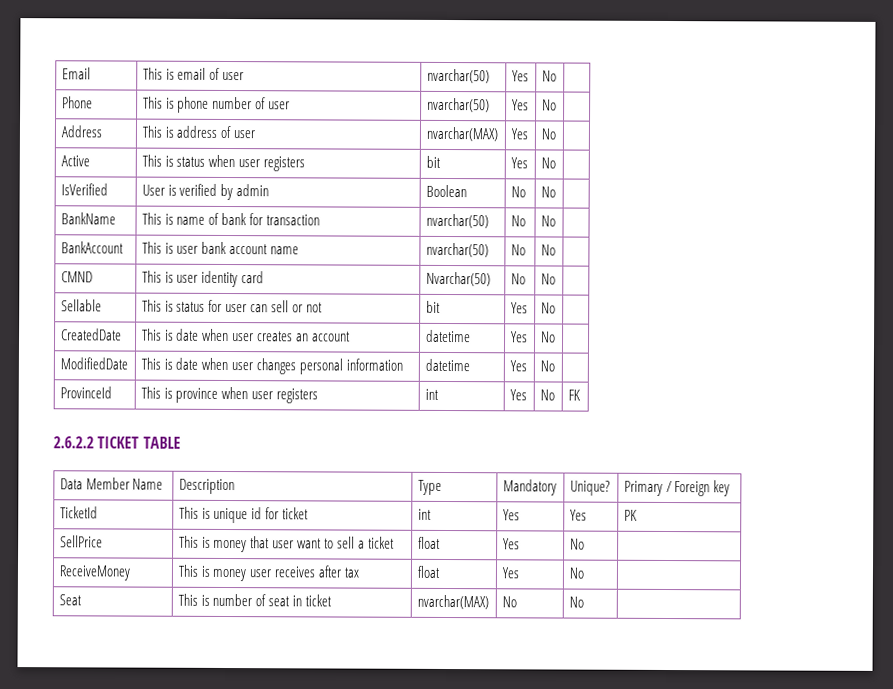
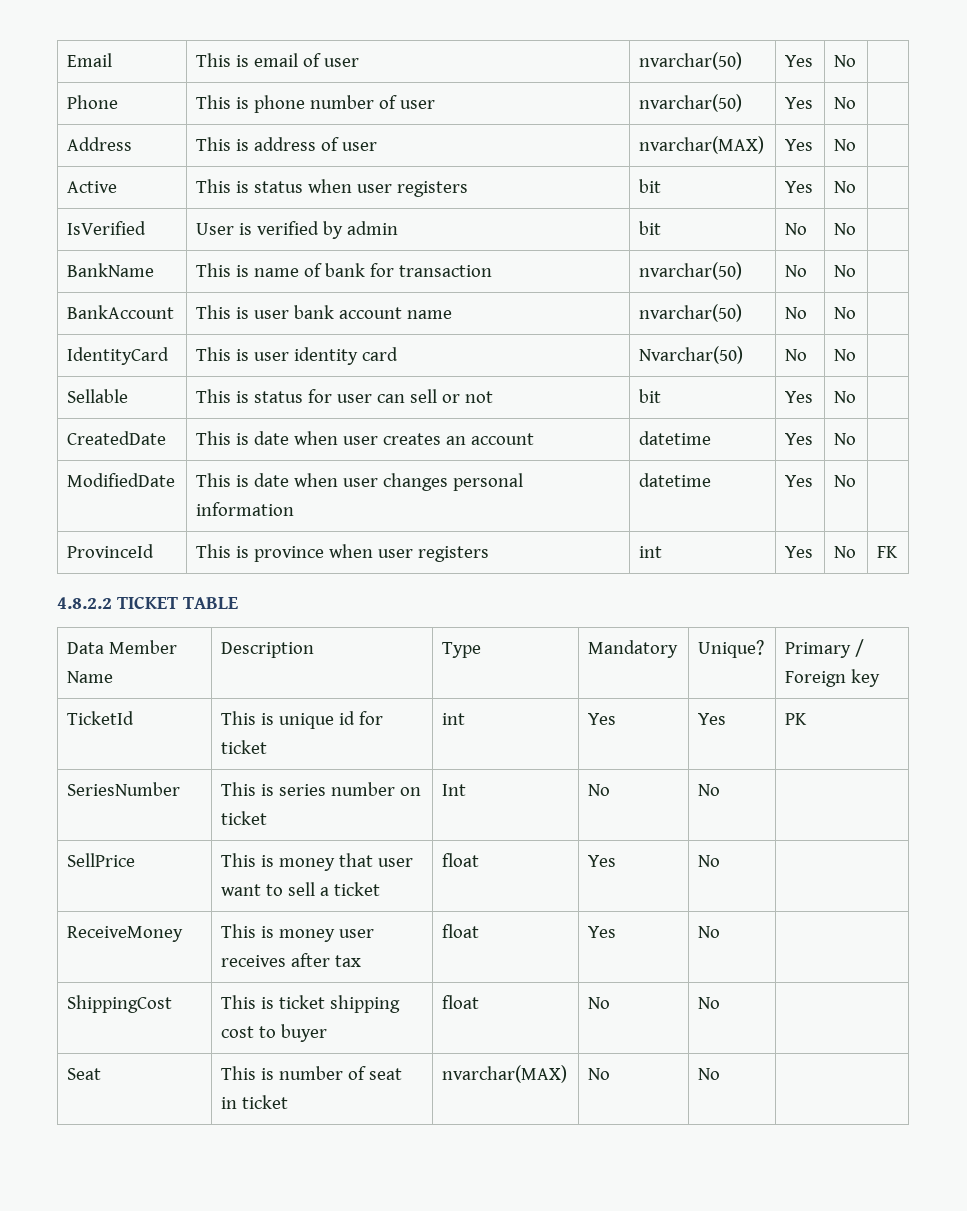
- IsVerified | User is verified by admin | Boolean | No | No |
+ IsVerified | User is verified by admin | bit | No | No |
- CMND | This is user identity card | Nvarchar(50) | No | No |
+ IdentityCard | This is user identity card | Nvarchar(50) | No | No |
- 2.6.2.2 TICKET TABLE
+ 4.8.2.2 TICKET TABLE
+ SeriesNumber | This is series number on ticket | Int | No | No |
+ ShippingCost | This is ticket shipping cost to buyer | float | No | No |

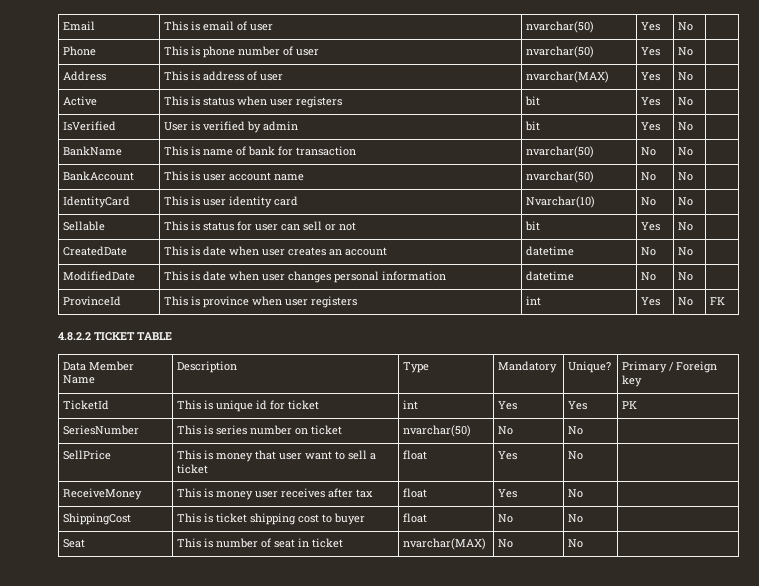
- IsVerified | User is verified by admin | bit | No | No |
+ IsVerified | User is verified by admin | bit | Yes | No |
- BankAccount | This is user bank account name | nvarchar(50) | No | No |
+ BankAccount | This is user account name | nvarchar(50) | No | No |
- IdentityCard | This is user identity card | Nvarchar(50) | No | No |
+ IdentityCard | This is user identity card | Nvarchar(10) | No | No |
- CreatedDate | This is date when user creates an account | datetime | Yes | No |
+ CreatedDate | This is date when user creates an account | datetime | No | No |
- ModifiedDate | This is date when user changes personal information | datetime | Yes | No |
+ ModifiedDate | This is date when user changes personal information | datetime | No | No |
- SeriesNumber | This is series number on ticket | Int | No | No |
+ SeriesNumber | This is series number on ticket | nvarchar(50) | No | No |

